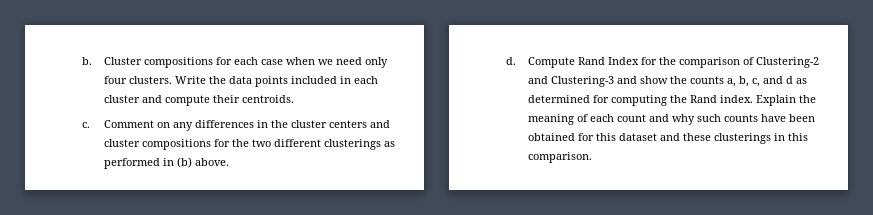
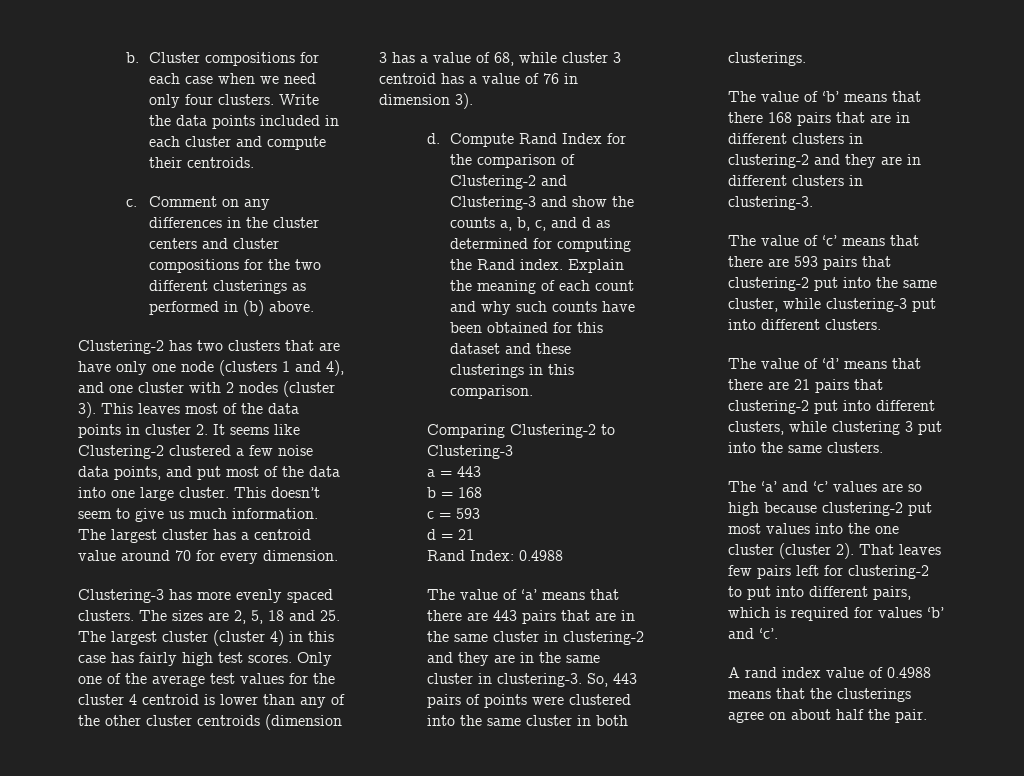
+ Clustering-2 has two clusters that are have only one node (clusters 1 and 4), and one cluster with 2 nodes (cluster 3). This leaves most of the data points in cluster 2. It seems like Clustering-2 clustered a few noise data points, and put most of the data into one large cluster. This doesn’t seem to give us much information. The largest cluster has a centroid value around 70 for every dimension.
+ Clustering-3 has more evenly spaced clusters. The sizes are 2, 5, 18 and 25. The largest cluster (cluster 4) in this case has fairly high test scores. Only one of the average test values for the cluster 4 centroid is lower than any of the other cluster centroids (dimension 3 has a value of 68, while cluster 3 centroid has a value of 76 in dimension 3).
+ Comparing Clustering-2 to Clustering-3
+ a = 443
+ b = 168
+ c = 593
+ d = 21
+ Rand Index: 0.4988
+ The value of ‘a’ means that there are 443 pairs that are in the same cluster in clustering-2 and they are in the same cluster in clustering-3. So, 443 pairs of points were clustered into the same cluster in both clusterings.
+ The value of ‘b’ means that there 168 pairs that are in different clusters in clustering-2 and they are in different clusters in clustering-3.
+ The value of ‘c’ means that there are 593 pairs that clustering-2 put into the same cluster, while clustering-3 put into different clusters.
+ The value of ‘d’ means that there are 21 pairs that clustering-2 put into different clusters, while clustering 3 put into the same clusters.
+ The ‘a’ and ‘c’ values are so high because clustering-2 put most values into the one cluster (cluster 2). That leaves few pairs left for clustering-2 to put into different pairs, which is required for values ‘b’ and ‘c’.
+ A rand index value of 0.4988 means that the clusterings agree on about half the pair.

